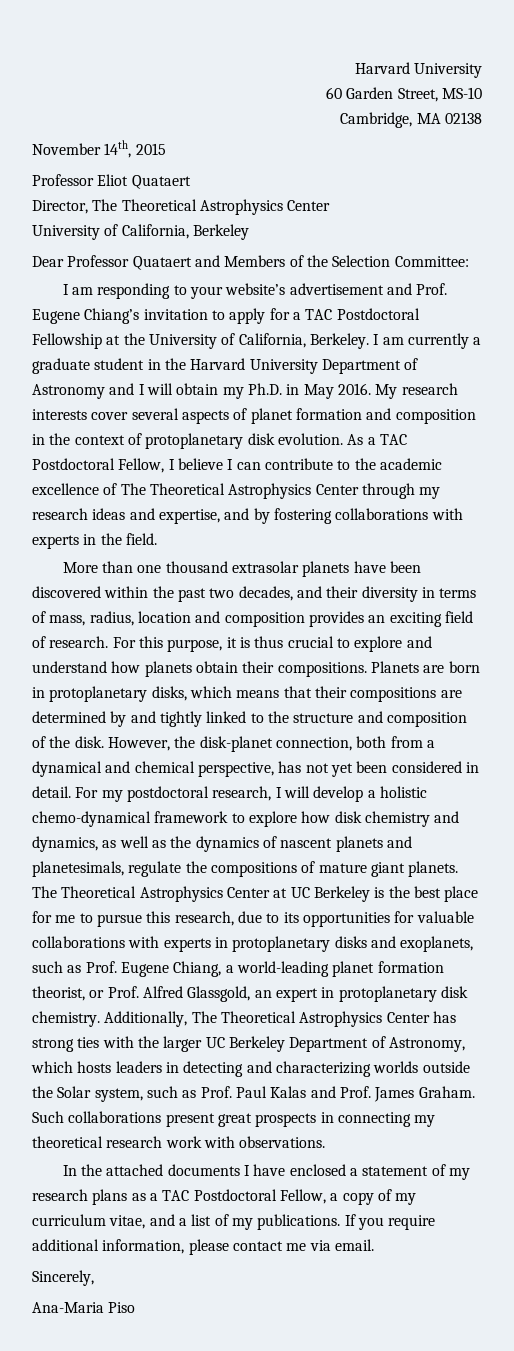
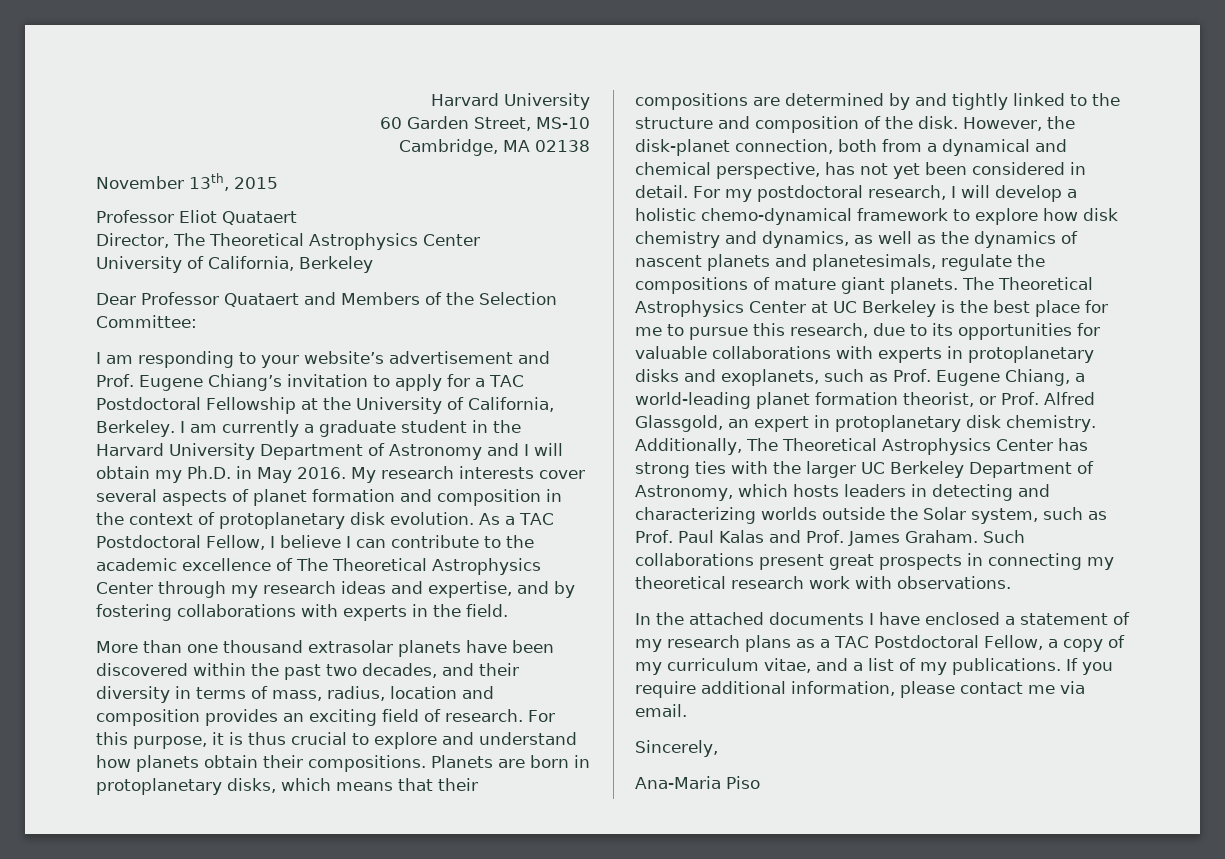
- November 14th, 2015
+ November 13th, 2015

